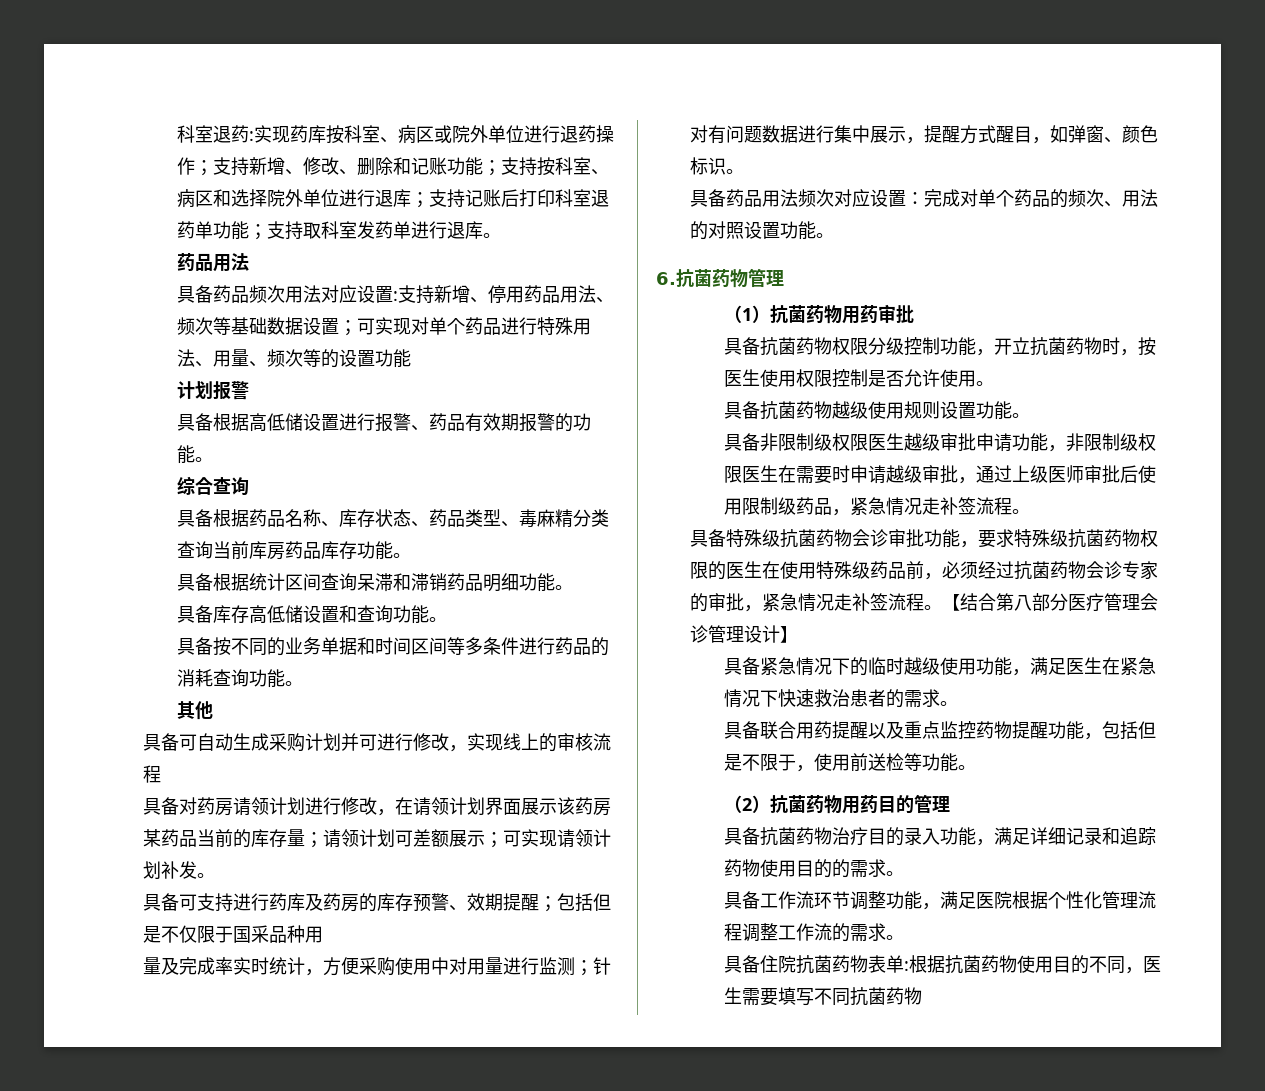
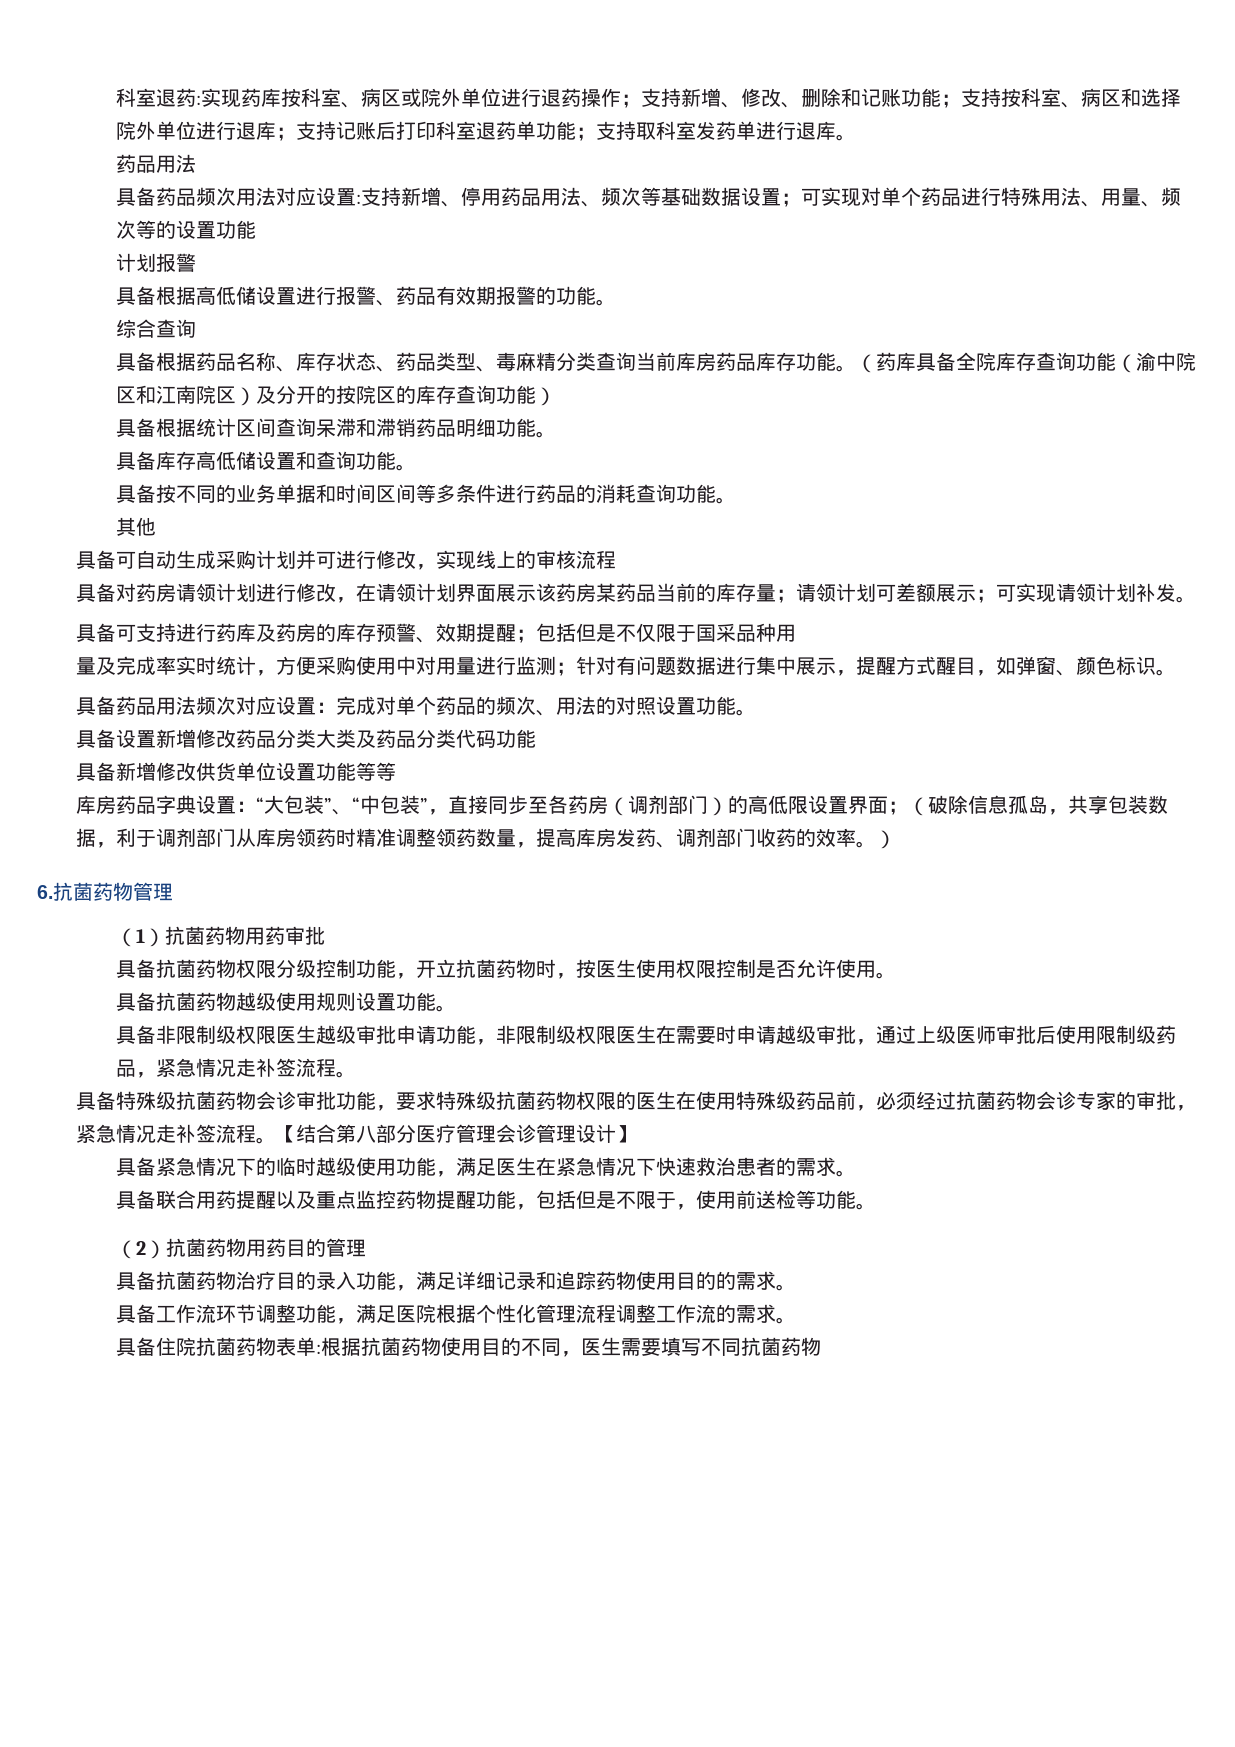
+ （药库具备全院库存查询功能（渝中院区和江南院区）及分开的按院区的库存查询功能）
+ 具备设置新增修改药品分类大类及药品分类代码功能
+ 具备新增修改供货单位设置功能等等
+ 库房药品字典设置：“大包装”、“中包装”，直接同步至各药房（调剂部门）的高低限设置界面；（破除信息孤岛，共享包装数据，利于调剂部门从库房领药时精准调整领药数量，提高库房发药、调剂部门收药的效率。）

